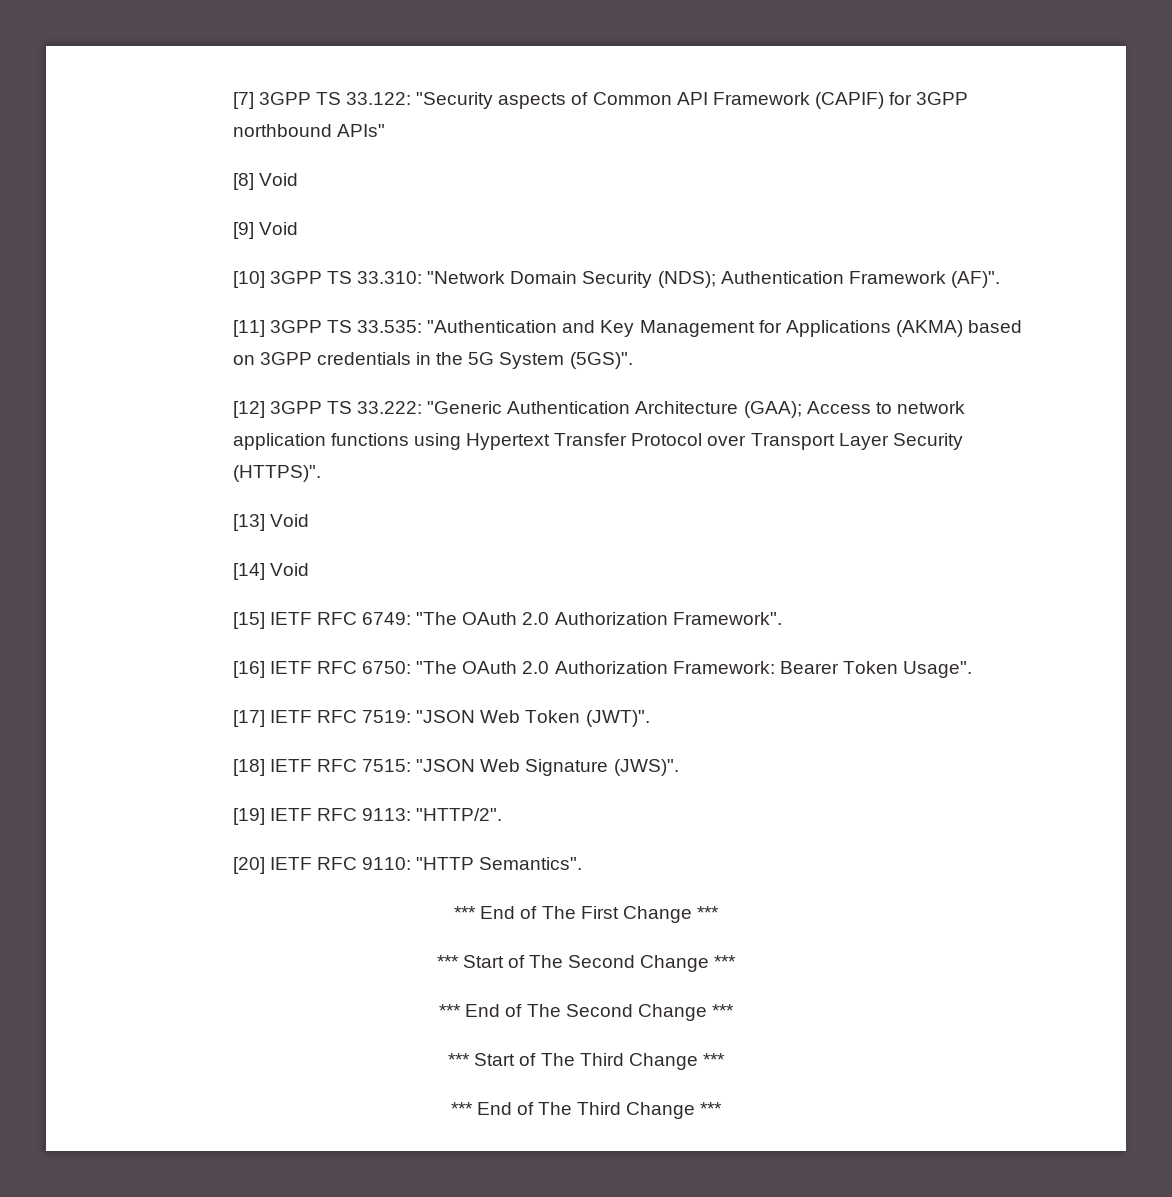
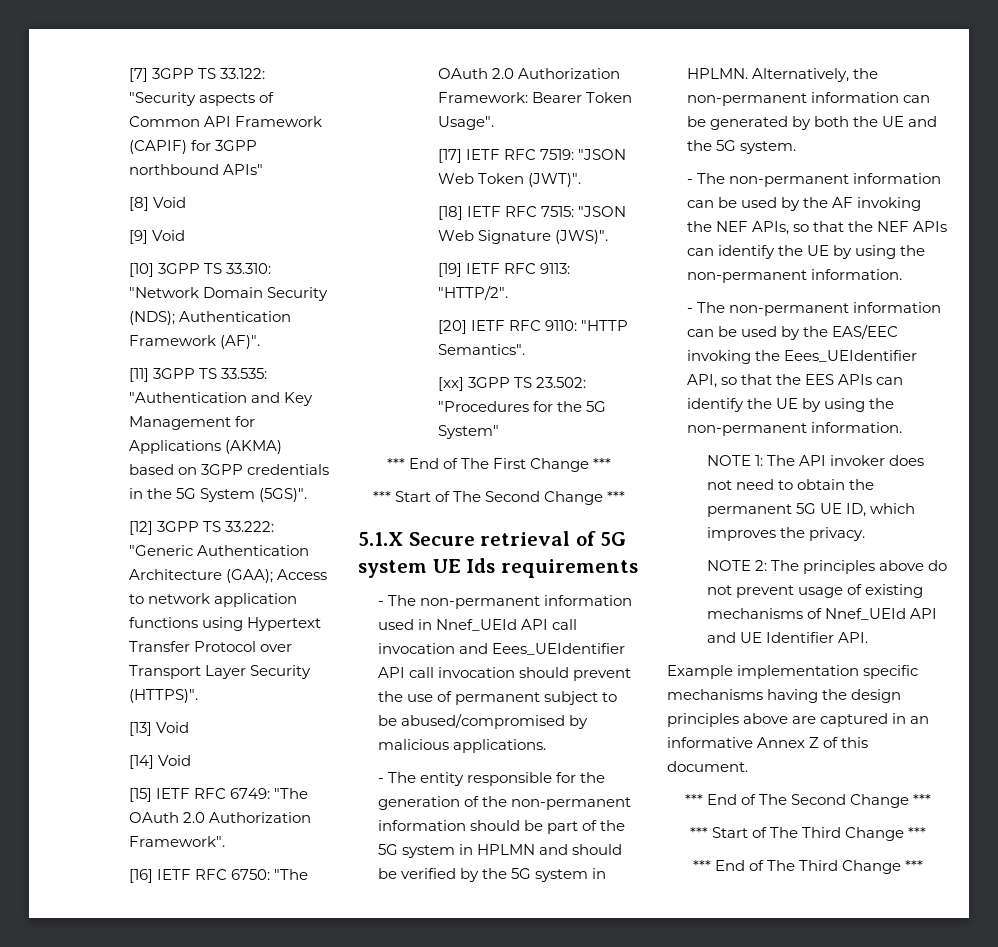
+ [xx] 3GPP TS 23.502: "Procedures for the 5G System"
+ 5.1.X Secure retrieval of 5G system UE Ids requirements
+ - The non-permanent information used in Nnef_UEId API call invocation and Eees_UEIdentifier API call invocation should prevent the use of permanent subject to be abused/compromised by malicious applications.
+ - The entity responsible for the generation of the non-permanent information should be part of the 5G system in HPLMN and should be verified by the 5G system in HPLMN. Alternatively, the non-permanent information can be generated by both the UE and the 5G system.
+ - The non-permanent information can be used by the AF invoking the NEF APIs, so that the NEF APIs can identify the UE by using the non-permanent information.
+ - The non-permanent information can be used by the EAS/EEC invoking the Eees_UEIdentifier API, so that the EES APIs can identify the UE by using the non-permanent information.
+ NOTE 1: The API invoker does not need to obtain the permanent 5G UE ID, which improves the privacy.
+ NOTE 2: The principles above do not prevent usage of existing mechanisms of Nnef_UEId API and UE Identifier API.
+ Example implementation specific mechanisms having the design principles above are captured in an informative Annex Z of this document.

